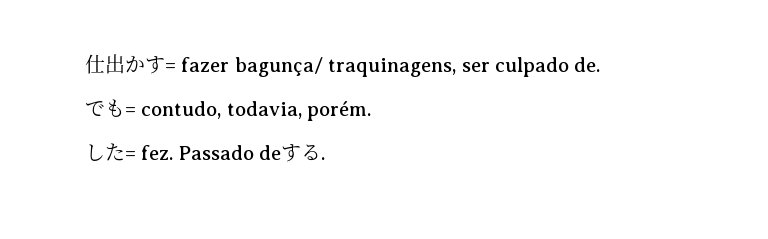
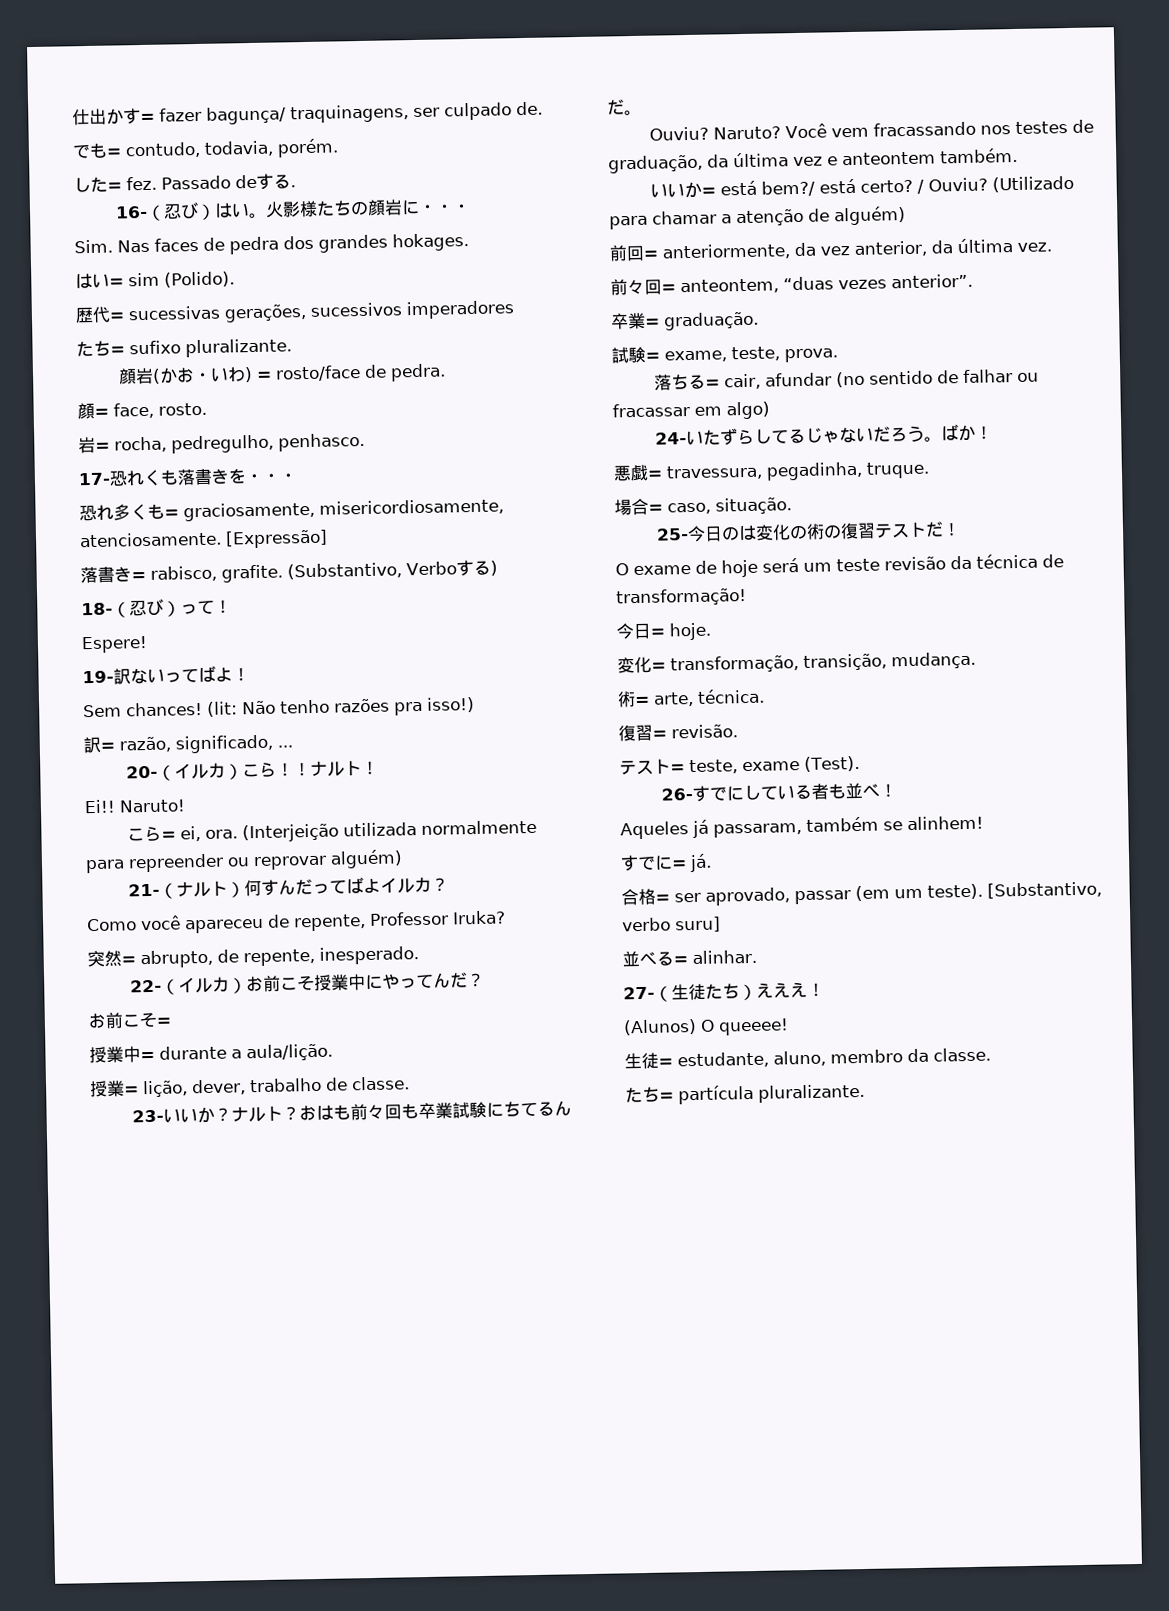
+ 16-（忍び）はい。火影様たちの顔岩に・・・
+ Sim. Nas faces de pedra dos grandes hokages.
+ はい= sim (Polido).
+ 歴代= sucessivas gerações, sucessivos imperadores
+ たち= sufixo pluralizante.
+ 顔岩(かお・いわ) = rosto/face de pedra.
+ 顔= face, rosto.
+ 岩= rocha, pedregulho, penhasco.
+ 17-恐れくも落書きを・・・
+ 恐れ多くも= graciosamente, misericordiosamente, atenciosamente. [Expressão]
+ 落書き= rabisco, grafite. (Substantivo, Verboする)
+ 18-（忍び）って！
+ Espere!
+ 19-訳ないってばよ！
+ Sem chances! (lit: Não tenho razões pra isso!)
+ 訳= razão, significado, ...
+ 20-（イルカ）こら！！ナルト！
+ Ei!! Naruto!
+ こら= ei, ora. (Interjeição utilizada normalmente para repreender ou reprovar alguém)
+ 21-（ナルト）何すんだってばよイルカ？
+ Como você apareceu de repente, Professor Iruka?
+ 突然= abrupto, de repente, inesperado.
+ 22-（イルカ）お前こそ授業中にやってんだ？
+ お前こそ=
+ 授業中= durante a aula/lição.
+ 授業= lição, dever, trabalho de classe.
+ 23-いいか？ナルト？おはも前々回も卒業試験にちてるんだ。
+ Ouviu? Naruto? Você vem fracassando nos testes de graduação, da última vez e anteontem também.
+ いいか= está bem?/ está certo? / Ouviu? (Utilizado para chamar a atenção de alguém)
+ 前回= anteriormente, da vez anterior, da última vez.
+ 前々回= anteontem, “duas vezes anterior”.
+ 卒業= graduação.
+ 試験= exame, teste, prova.
+ 落ちる= cair, afundar (no sentido de falhar ou fracassar em algo)
+ 24-いたずらしてるじゃないだろう。ばか！
+ 悪戯= travessura, pegadinha, truque.
+ 場合= caso, situação.
+ 25-今日のは変化の術の復習テストだ！
+ O exame de hoje será um teste revisão da técnica de transformação!
+ 今日= hoje.
+ 変化= transformação, transição, mudança.
+ 術= arte, técnica.
+ 復習= revisão.
+ テスト= teste, exame (Test).
+ 26-すでにしている者も並べ！
+ Aqueles já passaram, também se alinhem!
+ すでに= já.
+ 合格= ser aprovado, passar (em um teste). [Substantivo, verbo suru]
+ 並べる= alinhar.
+ 27-（生徒たち）えええ！
+ (Alunos) O queeee!
+ 生徒= estudante, aluno, membro da classe.
+ たち= partícula pluralizante.

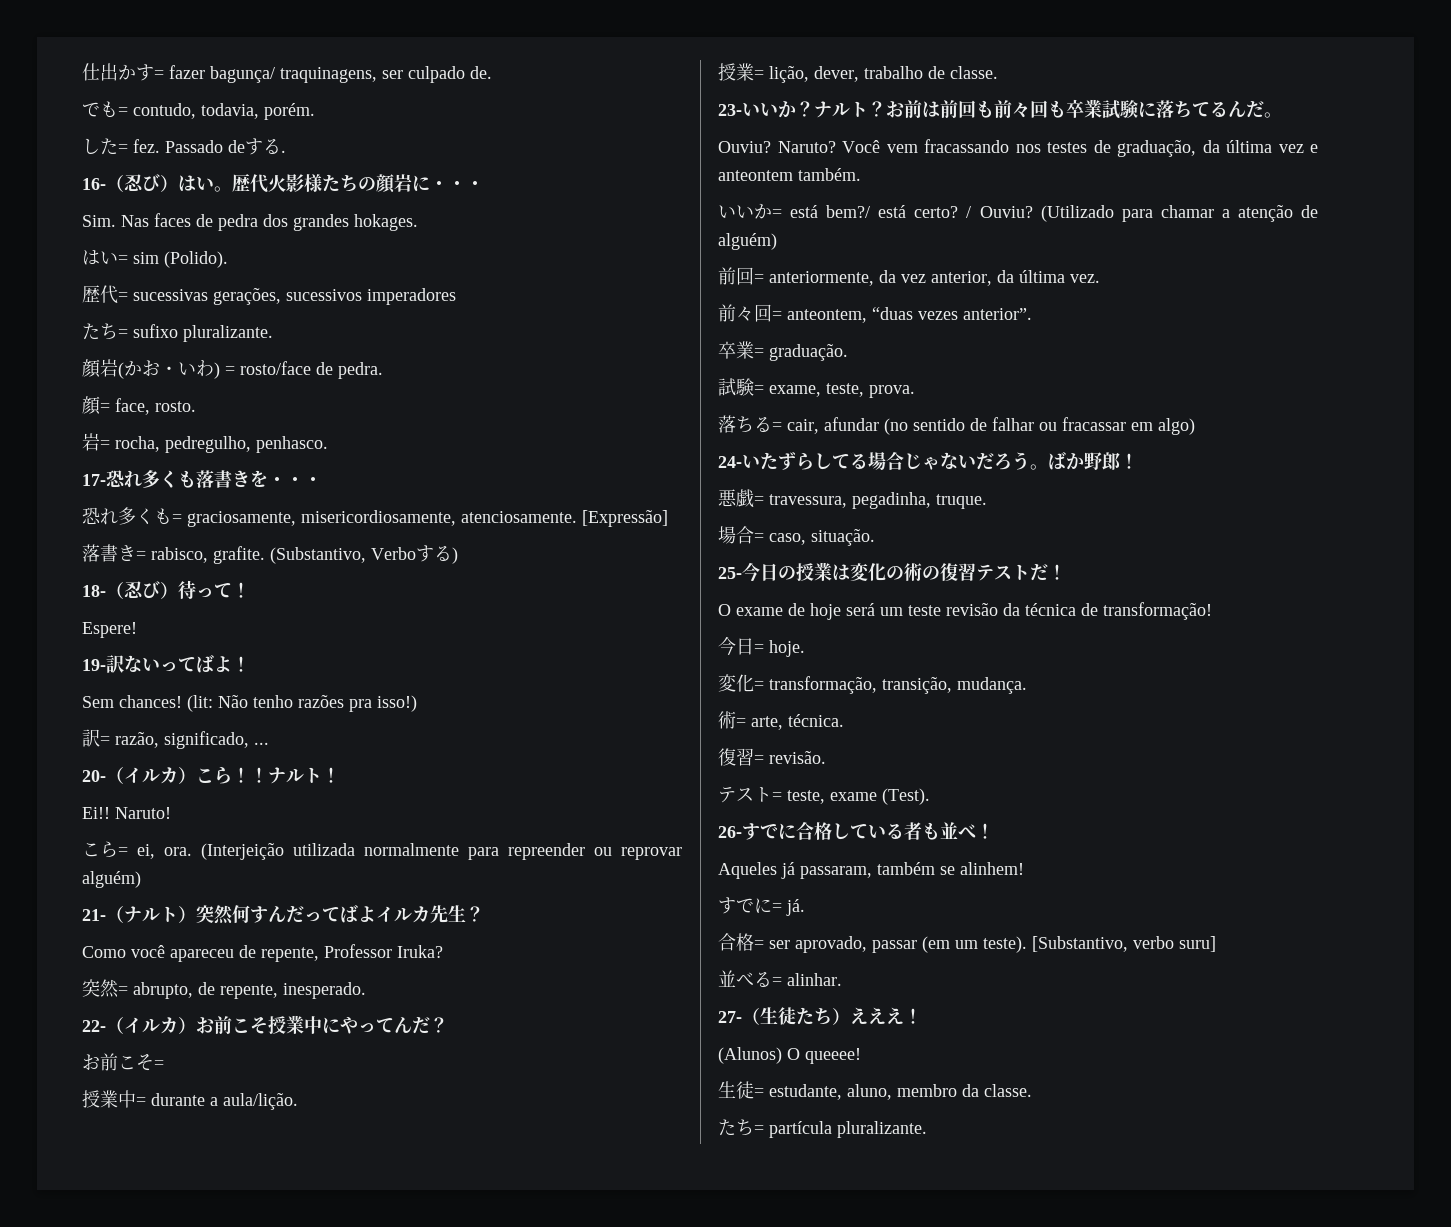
- 火影様たちの顔岩に・・・
+ 歴代火影様たちの顔岩に・・・
- 17-恐れくも落書きを・・・
+ 17-恐れ多くも落書きを・・・
- 18-（忍び）って！
+ 18-（忍び）待って！
- 21-（ナルト）何すんだってばよイルカ？
+ 21-（ナルト）突然何すんだってばよイルカ先生？
- おはも前々回も卒業試験にちてるんだ。
+ お前は前回も前々回も卒業試験に落ちてるんだ。
- 24-いたずらしてるじゃないだろう。
+ 24-いたずらしてる場合じゃないだろう。
- ばか！
+ ばか野郎！
- 25-今日のは変化の術の復習テストだ！
+ 25-今日の授業は変化の術の復習テストだ！
- 26-すでにしている者も並べ！
+ 26-すでに合格している者も並べ！

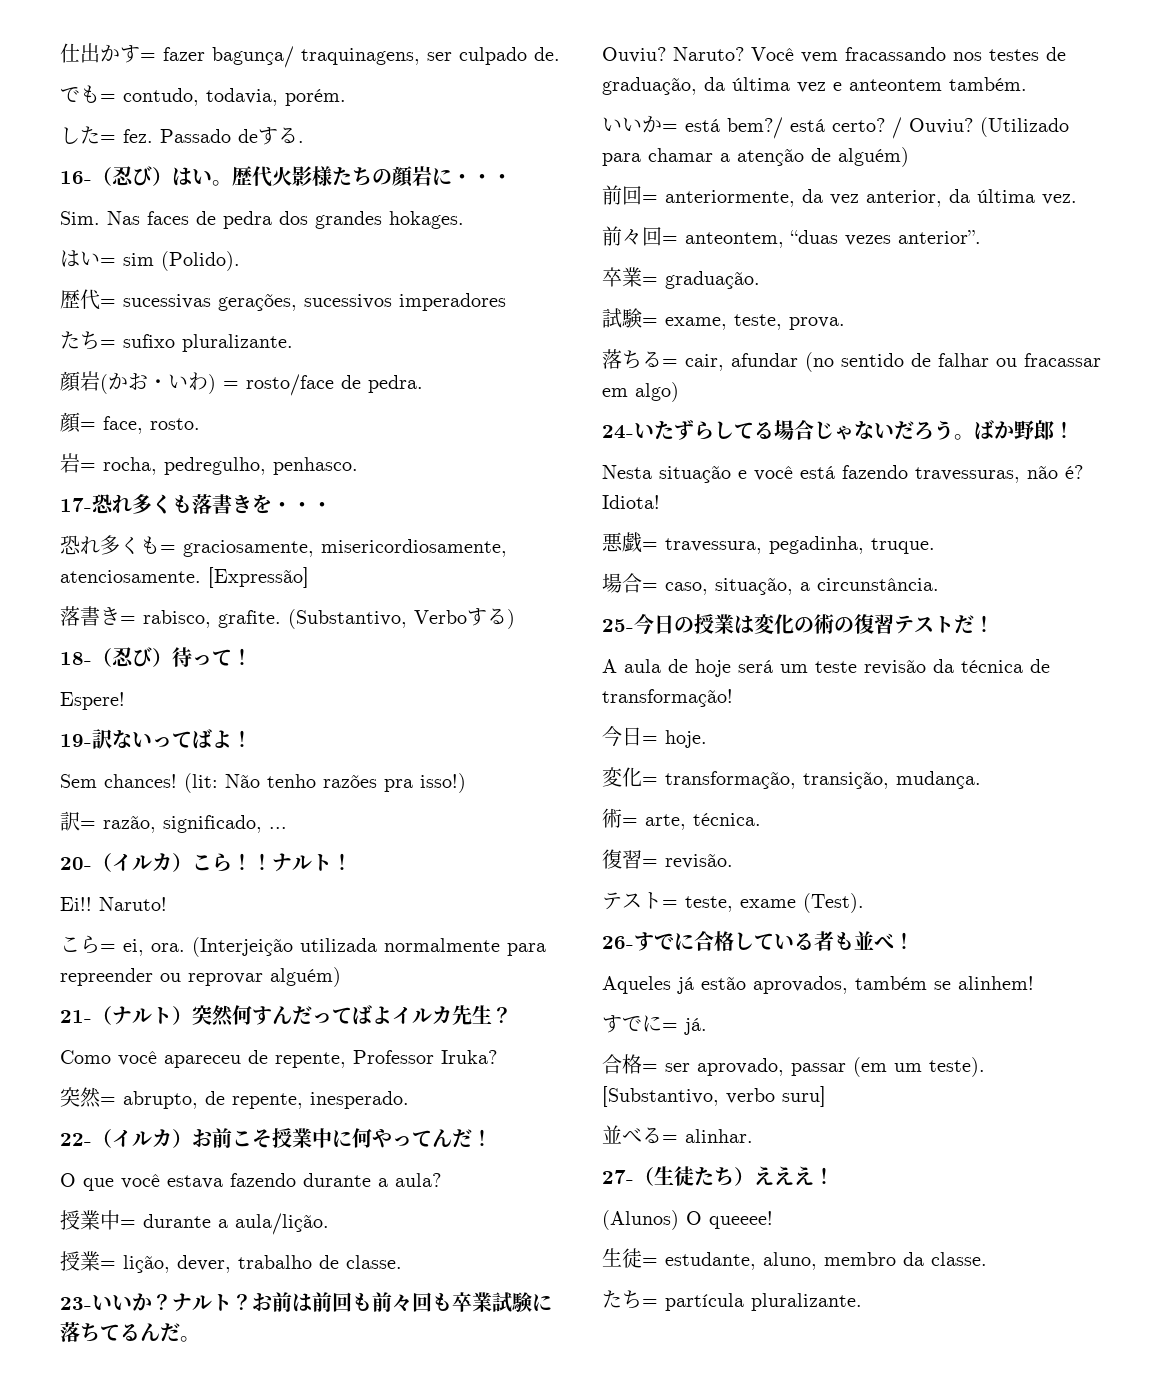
- 22-（イルカ）お前こそ授業中にやってんだ？
- お前こそ=
+ 22-（イルカ）お前こそ授業中に何やってんだ！
+ O que você estava fazendo durante a aula?
+ Nesta situação e você está fazendo travessuras, não é? Idiota!
- 場合= caso, situação.
+ 場合= caso, situação, a circunstância.
- O exame de hoje será um teste revisão da técnica de transformação!
+ A aula de hoje será um teste revisão da técnica de transformação!
- Aqueles já passaram, também se alinhem!
+ Aqueles já estão aprovados, também se alinhem!

